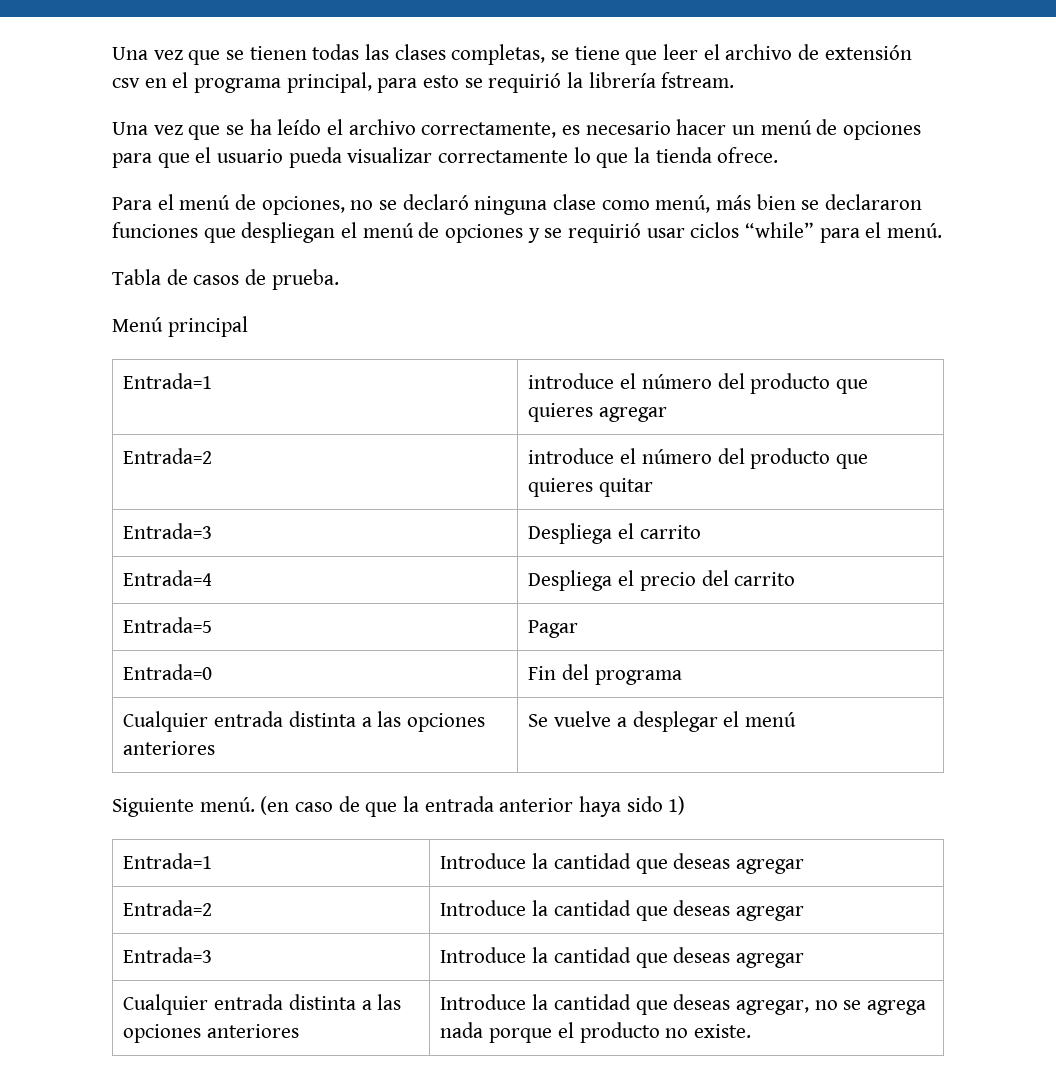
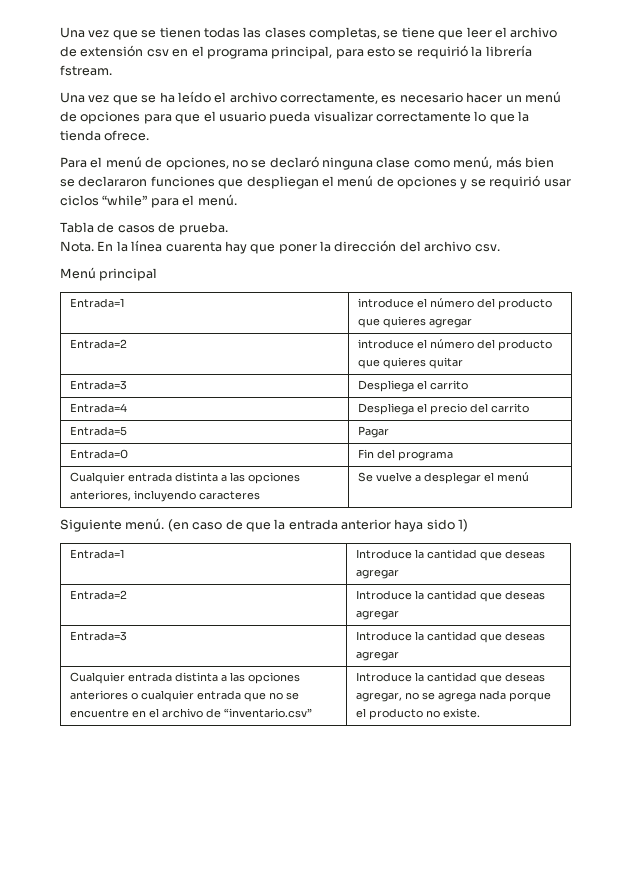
+ Nota. En la línea cuarenta hay que poner la dirección del archivo csv.
- Cualquier entrada distinta a las opciones anteriores | Se vuelve a desplegar el menú
+ Cualquier entrada distinta a las opciones anteriores, incluyendo caracteres | Se vuelve a desplegar el menú
- Cualquier entrada distinta a las opciones anteriores | Introduce la cantidad que deseas agregar, no se agrega nada porque el producto no existe.
+ Cualquier entrada distinta a las opciones anteriores o cualquier entrada que no se encuentre en el archivo de “inventario.csv” | Introduce la cantidad que deseas agregar, no se agrega nada porque el producto no existe.

